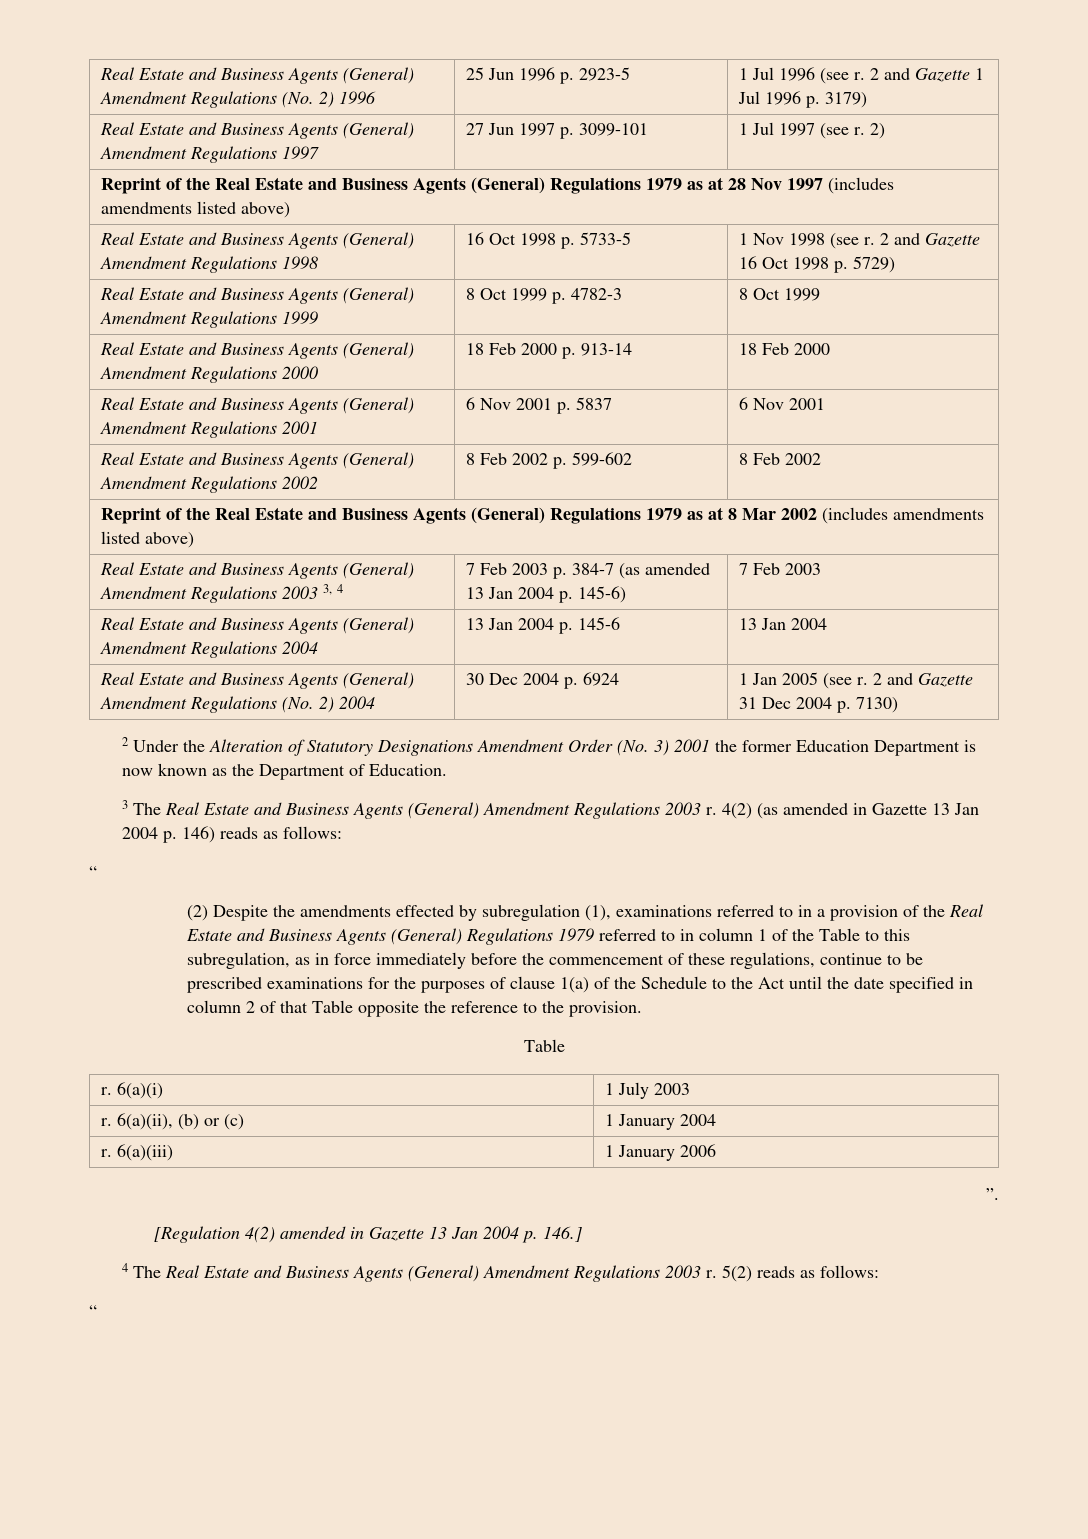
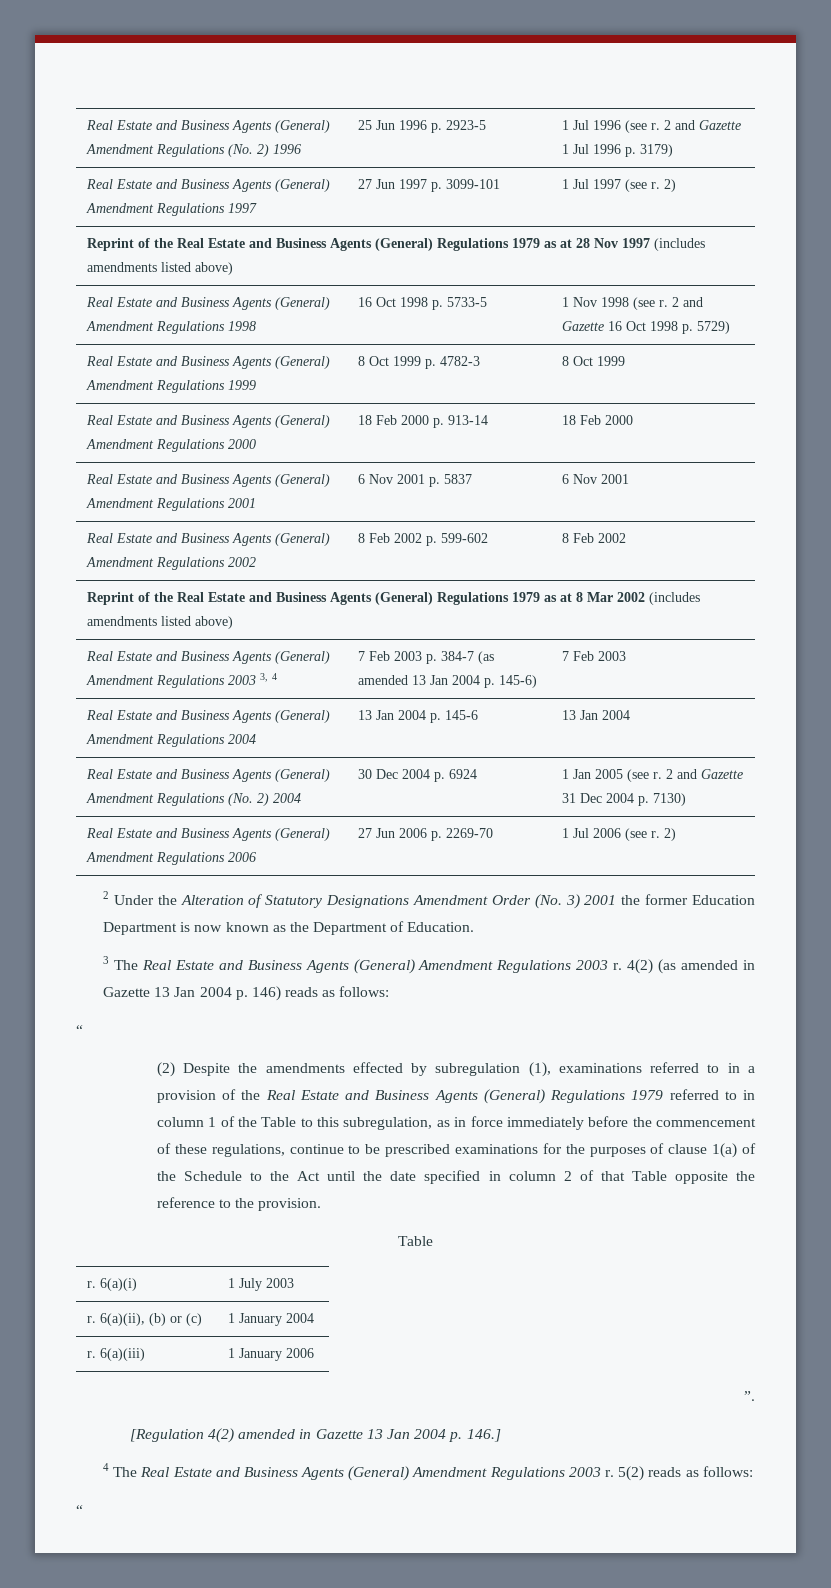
+ Real Estate and Business Agents (General) Amendment Regulations 2006 | 27 Jun 2006 p. 2269-70 | 1 Jul 2006 (see r. 2)

